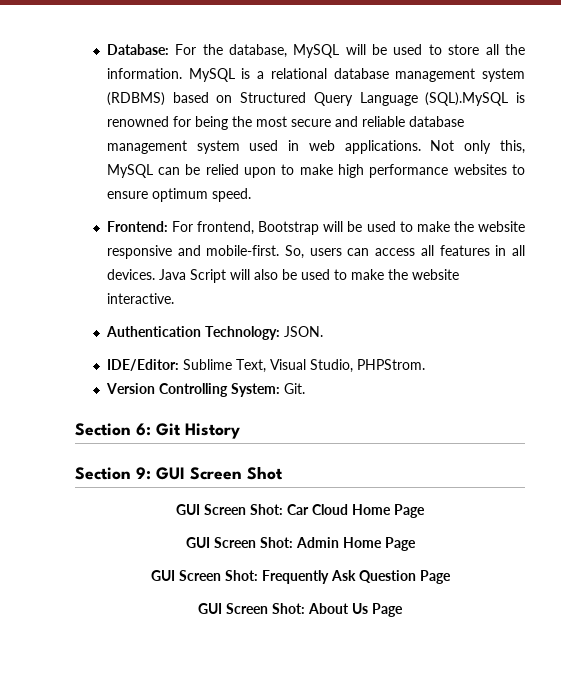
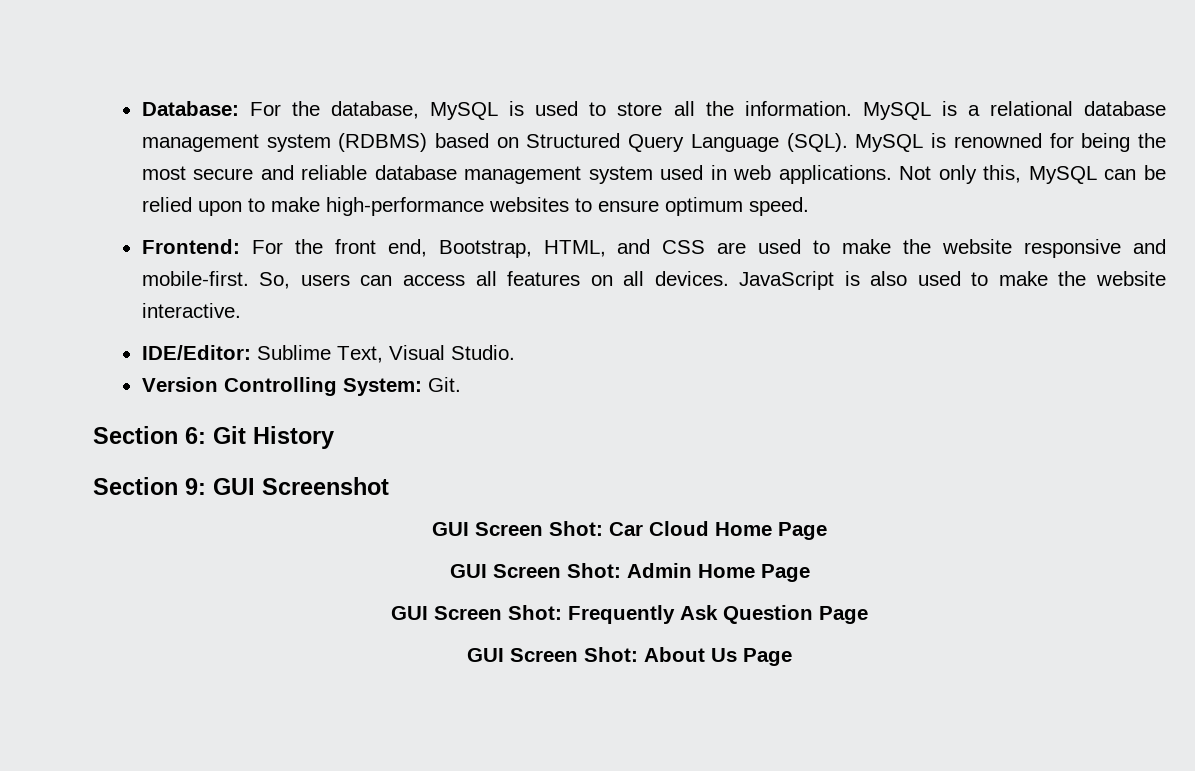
- Database: For the database, MySQL will be used to store all the information.
+ Database: For the database, MySQL is used to store all the information.
- MySQL is a relational database management system (RDBMS) based on Structured Query Language (SQL).MySQL is renowned for being the most secure and reliable database management system used in web applications.
+ MySQL is a relational database management system (RDBMS) based on Structured Query Language (SQL). MySQL is renowned for being the most secure and reliable database management system used in web applications.
- Not only this, MySQL can be relied upon to make high performance websites to ensure optimum speed.
+ Not only this, MySQL can be relied upon to make high-performance websites to ensure optimum speed.
- Frontend: For frontend, Bootstrap will be used to make the website responsive and mobile-first.
+ Frontend: For the front end, Bootstrap, HTML, and CSS are used to make the website responsive and mobile-first.
- So, users can access all features in all devices.
+ So, users can access all features on all devices.
- Java Script will also be used to make the website interactive.
+ JavaScript is also used to make the website interactive.
- Authentication Technology: JSON.
- IDE/Editor: Sublime Text, Visual Studio, PHPStrom.
+ IDE/Editor: Sublime Text, Visual Studio.
- Section 9: GUI Screen Shot
+ Section 9: GUI Screenshot

